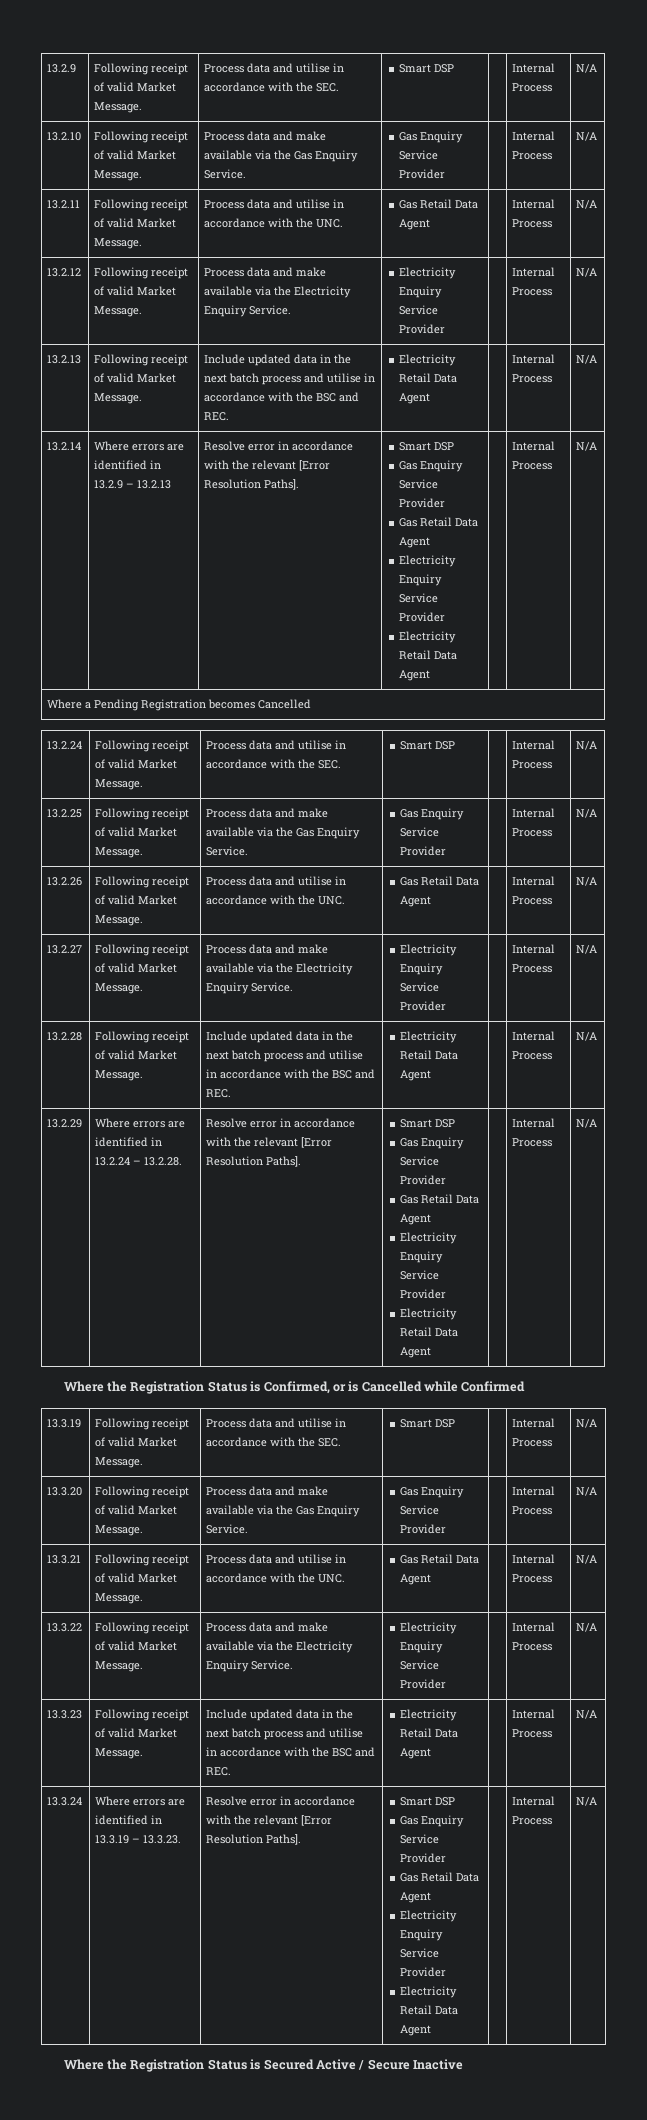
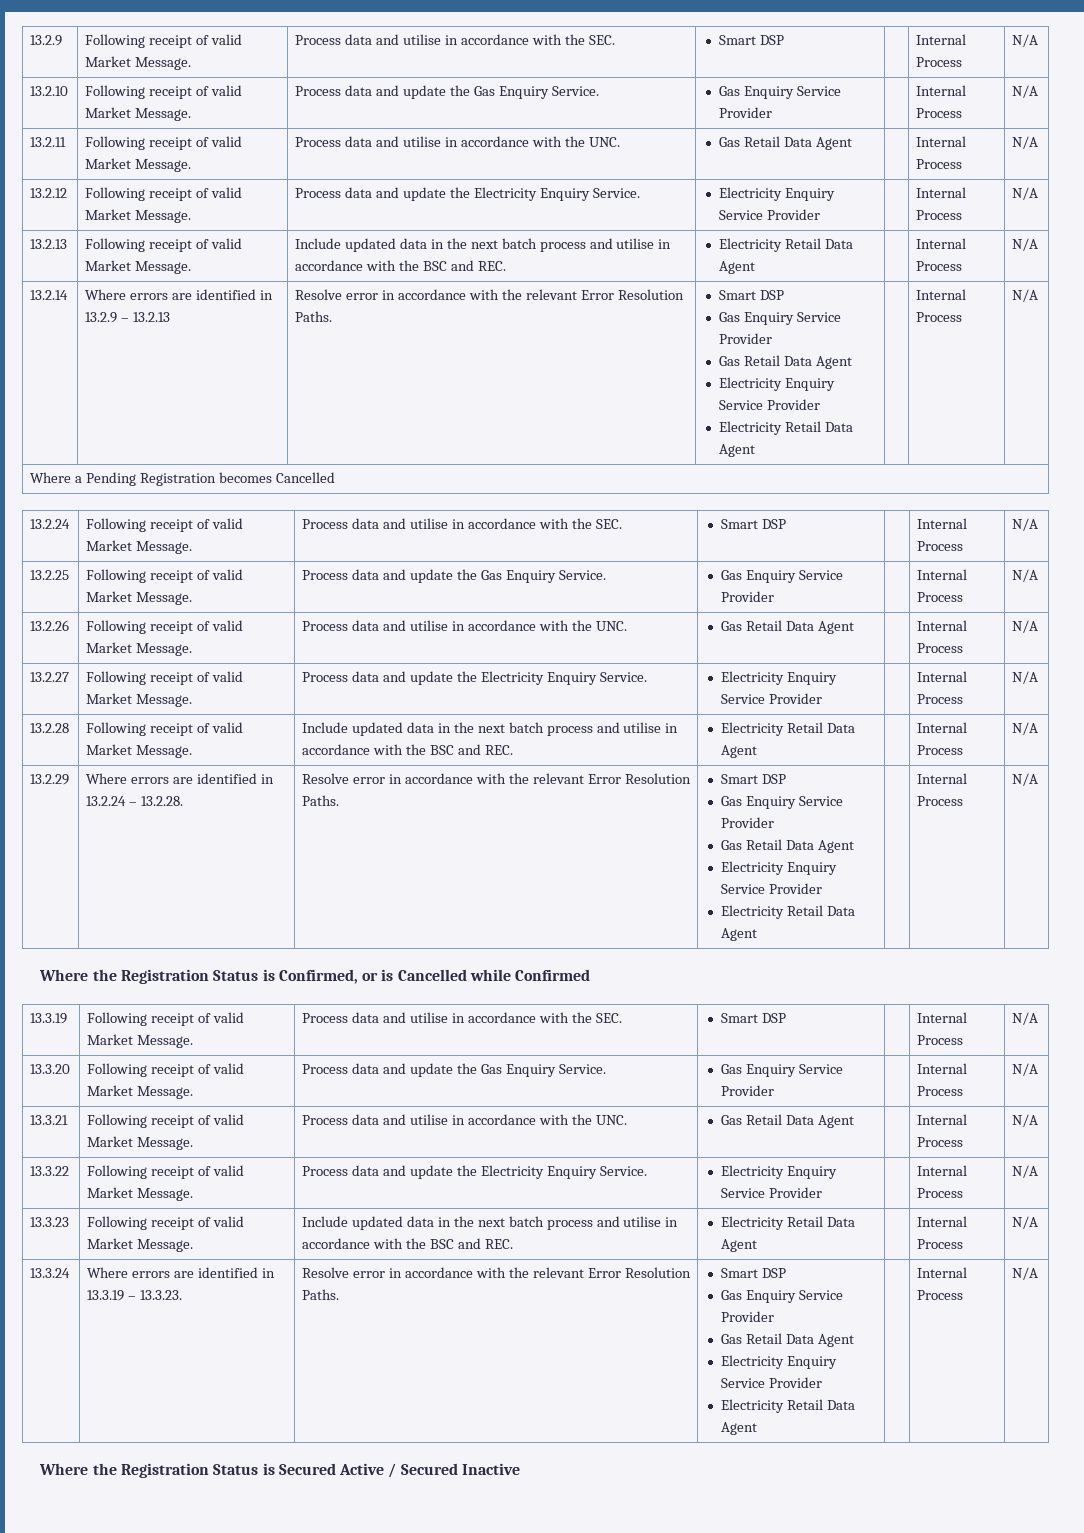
- 13.2.10 | Following receipt of valid Market Message. | Process data and make available via the Gas Enquiry Service. | Gas Enquiry Service Provider | | Internal Process | N/A
+ 13.2.10 | Following receipt of valid Market Message. | Process data and update the Gas Enquiry Service. | Gas Enquiry Service Provider | | Internal Process | N/A
- 13.2.12 | Following receipt of valid Market Message. | Process data and make available via the Electricity Enquiry Service. | Electricity Enquiry Service Provider | | Internal Process | N/A
+ 13.2.12 | Following receipt of valid Market Message. | Process data and update the Electricity Enquiry Service. | Electricity Enquiry Service Provider | | Internal Process | N/A
- 13.2.14 | Where errors are identified in 13.2.9 – 13.2.13 | Resolve error in accordance with the relevant [Error Resolution Paths]. | Smart DSP
+ 13.2.14 | Where errors are identified in 13.2.9 – 13.2.13 | Resolve error in accordance with the relevant Error Resolution Paths. | Smart DSP
- 13.2.25 | Following receipt of valid Market Message. | Process data and make available via the Gas Enquiry Service. | Gas Enquiry Service Provider | | Internal Process | N/A
+ 13.2.25 | Following receipt of valid Market Message. | Process data and update the Gas Enquiry Service. | Gas Enquiry Service Provider | | Internal Process | N/A
- 13.2.27 | Following receipt of valid Market Message. | Process data and make available via the Electricity Enquiry Service. | Electricity Enquiry Service Provider | | Internal Process | N/A
+ 13.2.27 | Following receipt of valid Market Message. | Process data and update the Electricity Enquiry Service. | Electricity Enquiry Service Provider | | Internal Process | N/A
- 13.2.29 | Where errors are identified in 13.2.24 – 13.2.28. | Resolve error in accordance with the relevant [Error Resolution Paths]. | Smart DSP
+ 13.2.29 | Where errors are identified in 13.2.24 – 13.2.28. | Resolve error in accordance with the relevant Error Resolution Paths. | Smart DSP
- 13.3.20 | Following receipt of valid Market Message. | Process data and make available via the Gas Enquiry Service. | Gas Enquiry Service Provider | | Internal Process | N/A
+ 13.3.20 | Following receipt of valid Market Message. | Process data and update the Gas Enquiry Service. | Gas Enquiry Service Provider | | Internal Process | N/A
- 13.3.22 | Following receipt of valid Market Message. | Process data and make available via the Electricity Enquiry Service. | Electricity Enquiry Service Provider | | Internal Process | N/A
+ 13.3.22 | Following receipt of valid Market Message. | Process data and update the Electricity Enquiry Service. | Electricity Enquiry Service Provider | | Internal Process | N/A
- 13.3.24 | Where errors are identified in 13.3.19 – 13.3.23. | Resolve error in accordance with the relevant [Error Resolution Paths]. | Smart DSP
+ 13.3.24 | Where errors are identified in 13.3.19 – 13.3.23. | Resolve error in accordance with the relevant Error Resolution Paths. | Smart DSP
- Where the Registration Status is Secured Active / Secure Inactive
+ Where the Registration Status is Secured Active / Secured Inactive

